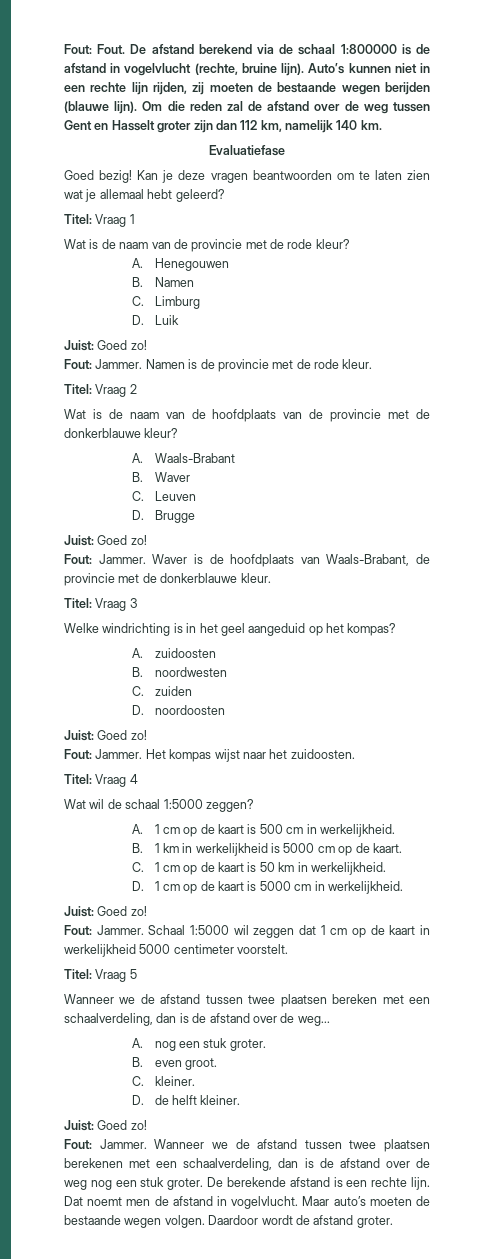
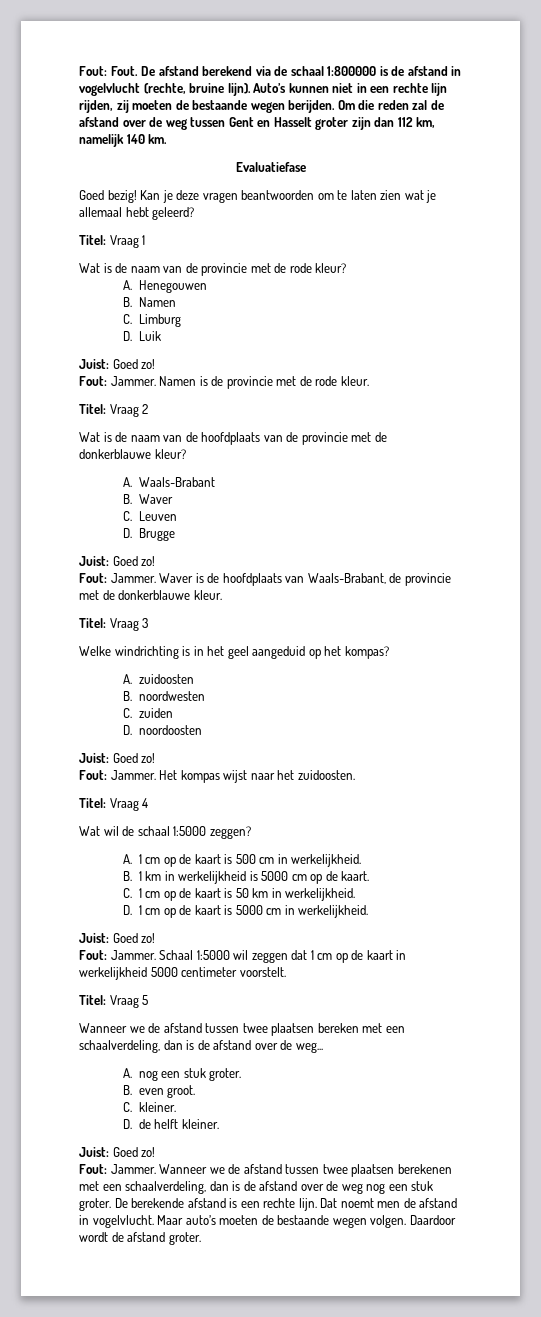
- Auto’s kunnen niet in een rechte lijn rijden, zij moeten de bestaande wegen berijden (blauwe lijn).
+ Auto’s kunnen niet in een rechte lijn rijden, zij moeten de bestaande wegen berijden.

